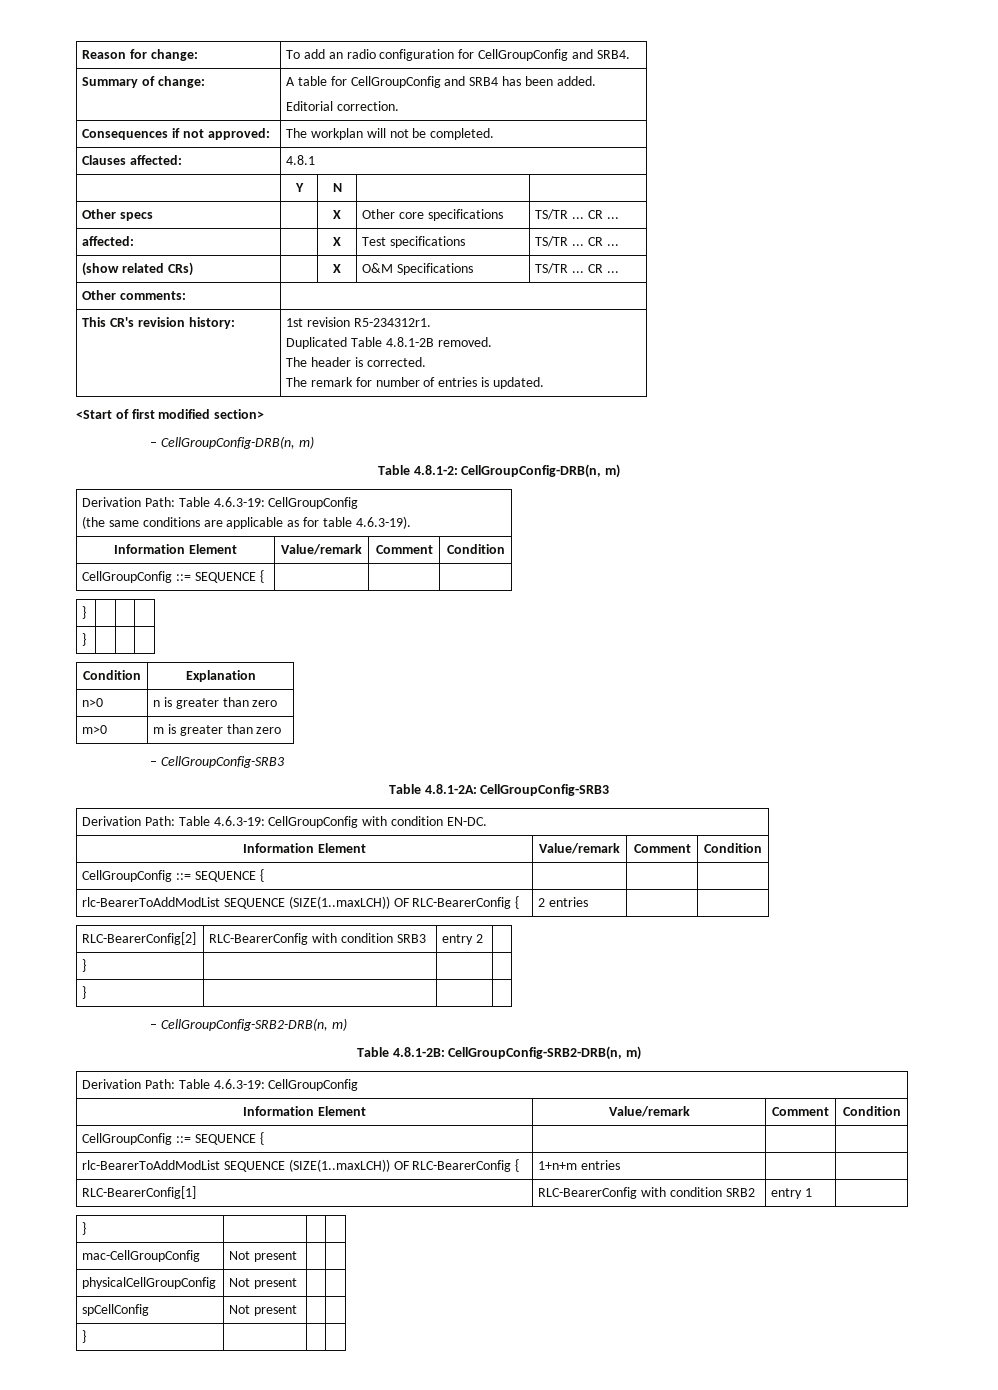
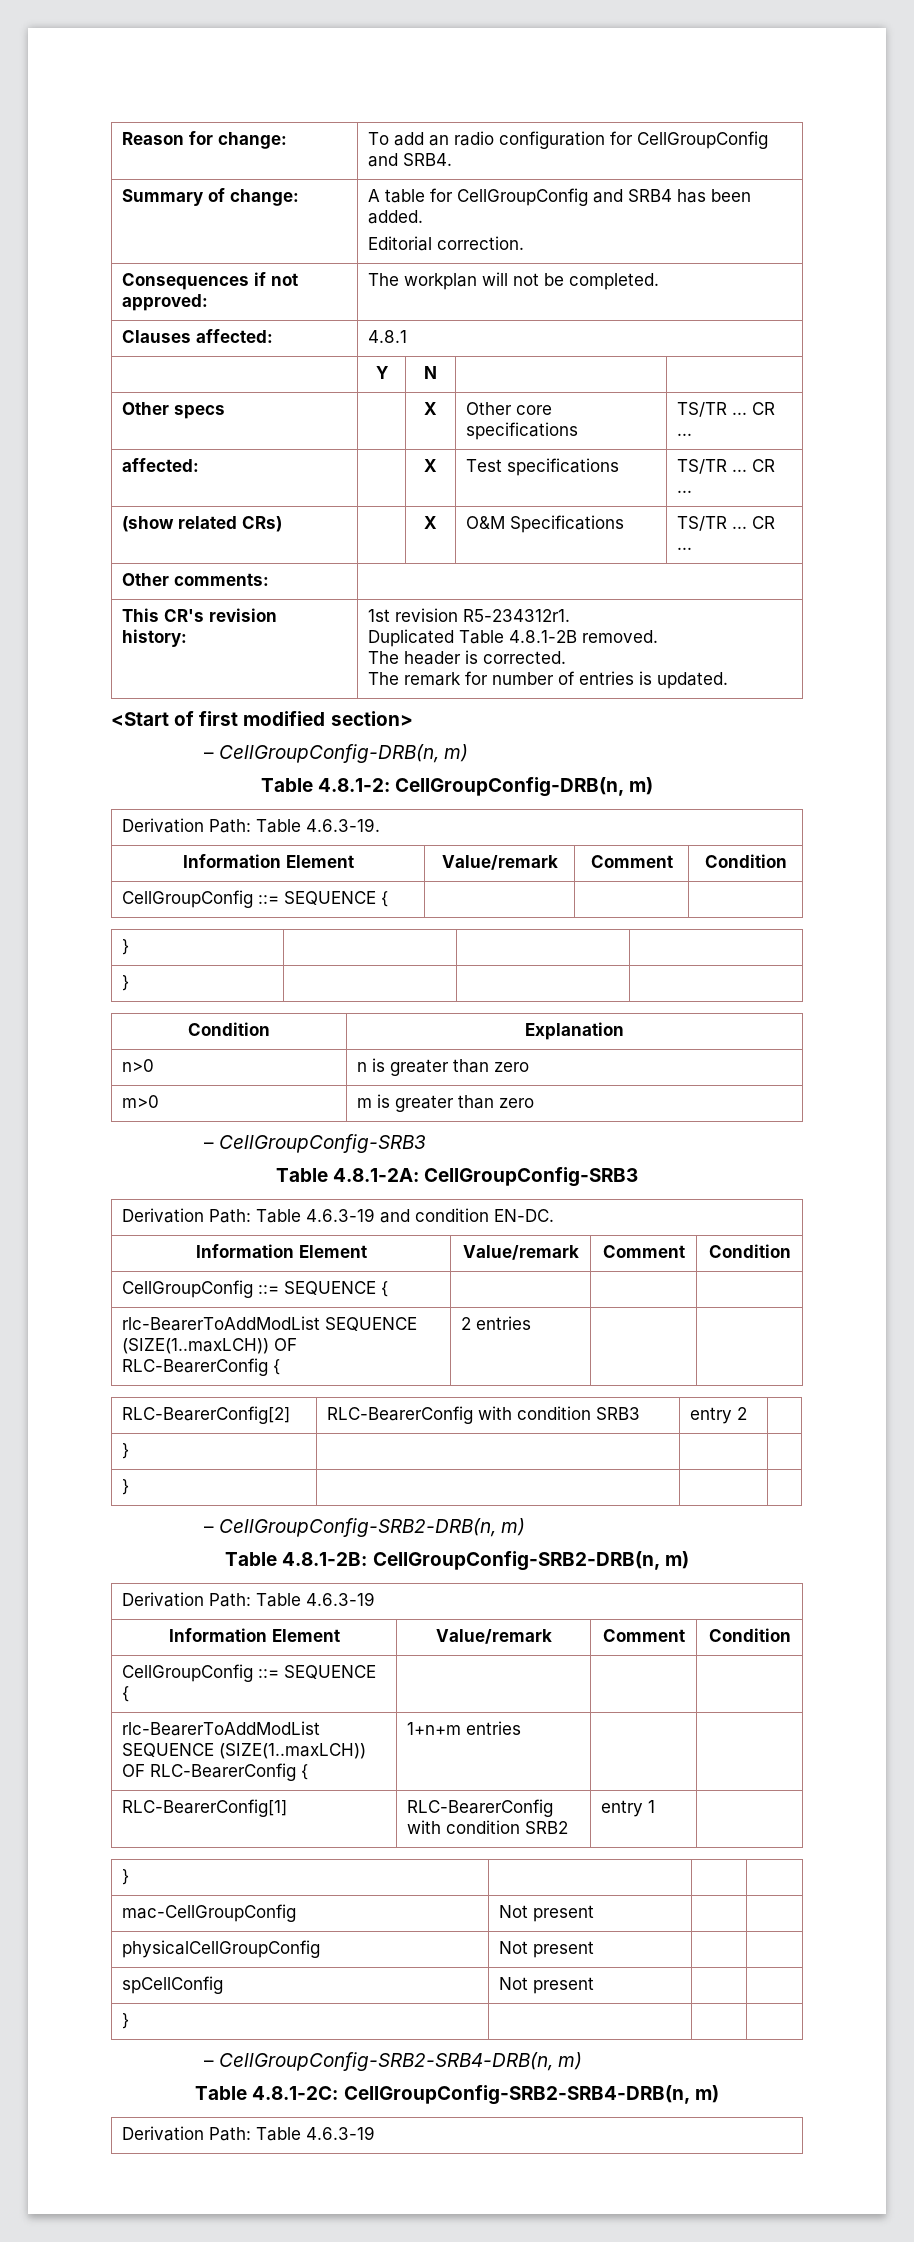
  Table 4.8.1-2: CellGroupConfig-DRB(n, m)
- Derivation Path: Table 4.6.3-19: CellGroupConfig
- (the same conditions are applicable as for table 4.6.3-19).
+ Derivation Path: Table 4.6.3-19.
- Derivation Path: Table 4.6.3-19: CellGroupConfig with condition EN-DC.
+ Derivation Path: Table 4.6.3-19 and condition EN-DC.
  Table 4.8.1-2B: CellGroupConfig-SRB2-DRB(n, m)
- Derivation Path: Table 4.6.3-19: CellGroupConfig
+ Derivation Path: Table 4.6.3-19
+ – CellGroupConfig-SRB2-SRB4-DRB(n, m)
+ Table 4.8.1-2C: CellGroupConfig-SRB2-SRB4-DRB(n, m)
+ Derivation Path: Table 4.6.3-19

